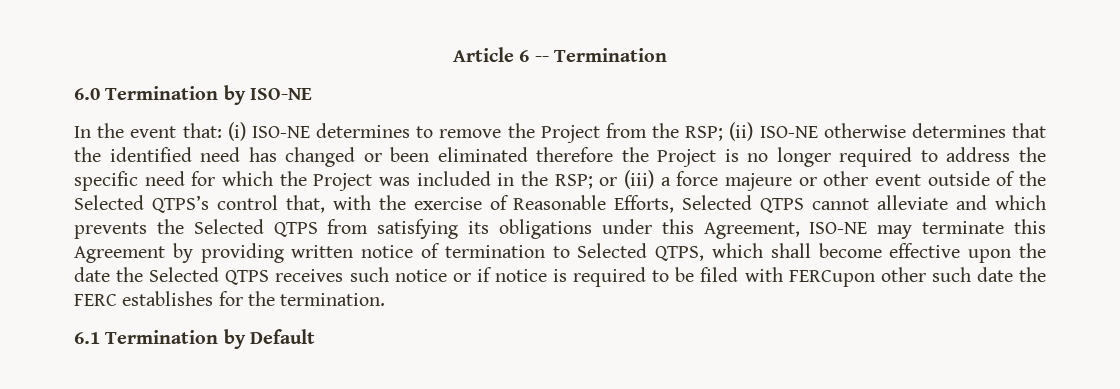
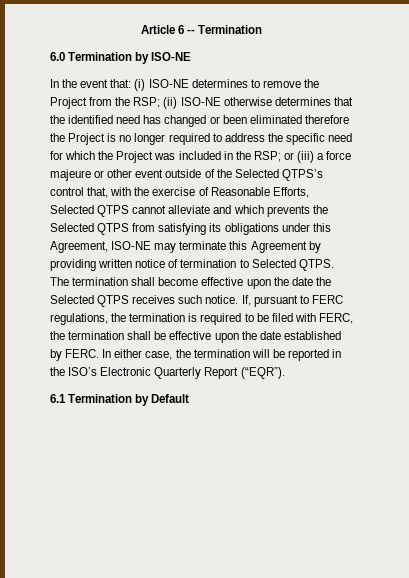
- or (iii) a force majeure or other event outside of the Selected QTPS’s control that, with the exercise of Reasonable Efforts, Selected QTPS cannot alleviate and which prevents the Selected QTPS from satisfying its obligations under this Agreement, ISO-NE may terminate this Agreement by providing written notice of termination to Selected QTPS, which shall become effective upon the date the Selected QTPS receives such notice or if notice is required to be filed with FERCupon other such date the FERC establishes for the termination.
+ or (iii) a force majeure or other event outside of the Selected QTPS’s control that, with the exercise of Reasonable Efforts, Selected QTPS cannot alleviate and which prevents the Selected QTPS from satisfying its obligations under this Agreement, ISO-NE may terminate this Agreement by providing written notice of termination to Selected QTPS. The termination shall become effective upon the date the Selected QTPS receives such notice. If, pursuant to FERC regulations, the termination is required to be filed with FERC, the termination shall be effective upon the date established by FERC. In either case, the termination will be reported in the ISO’s Electronic Quarterly Report (“EQR”).

